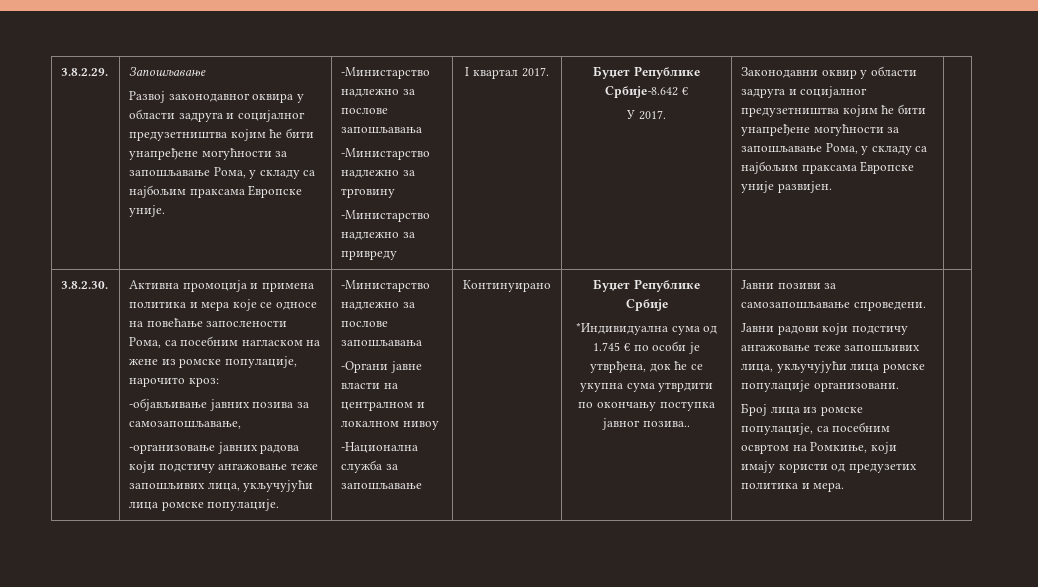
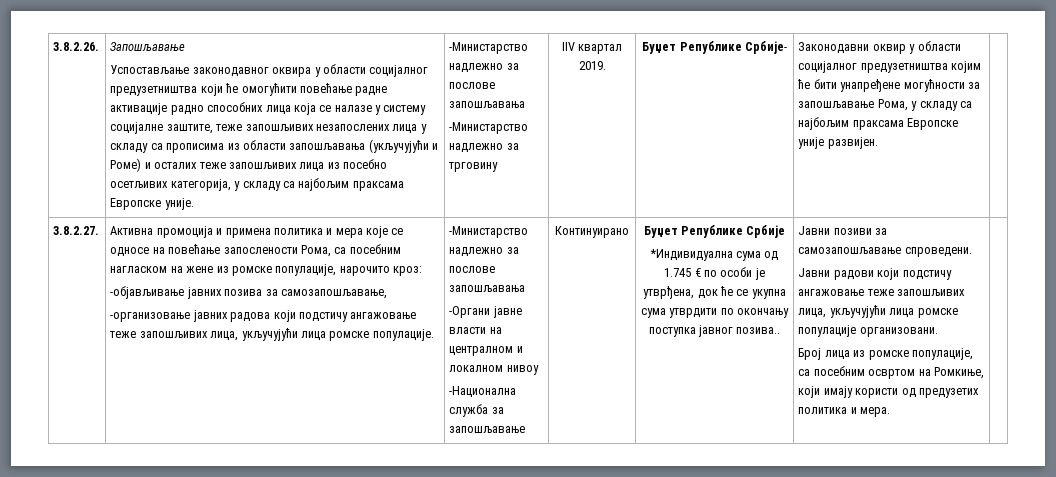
- 3.8.2.29.
+ 3.8.2.26.
- Развој законодавног оквира у области задруга и социјалног предузетништва којим ће бити унапређене могућности за запошљавање Рома, у складу са најбољим праксама Европске уније.
+ Успостављање законодавног оквира у области социјалног предузетништва који ће омогућити повећање радне активације радно способних лица која се налазе у систему социјалне заштите, теже запошљивих незапослених лица у складу са прописима из области запошљавања (укључујући и Роме) и осталих теже запошљивих лица из посебно осетљивих категорија, у складу са најбољим праксама Европске уније.
- -Министарство надлежно за привреду | I квартал 2017. | Буџет Републике Србије-8.642 €
- У 2017.
+ IIV квартал 2019. | Буџет Републике Србије-
- Законодавни оквир у области задруга и социјалног предузетништва којим ће бити унапређене могућности за запошљавање Рома, у складу са најбољим праксама Европске уније развијен.
+ Законодавни оквир у области социјалног предузетништва којим ће бити унапређене могућности за запошљавање Рома, у складу са најбољим праксама Европске уније развијен.
- 3.8.2.30.
+ 3.8.2.27.

